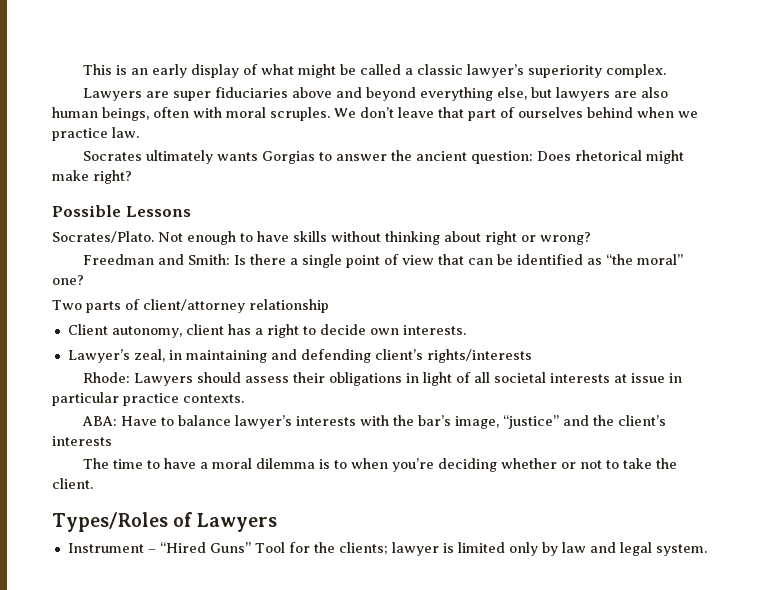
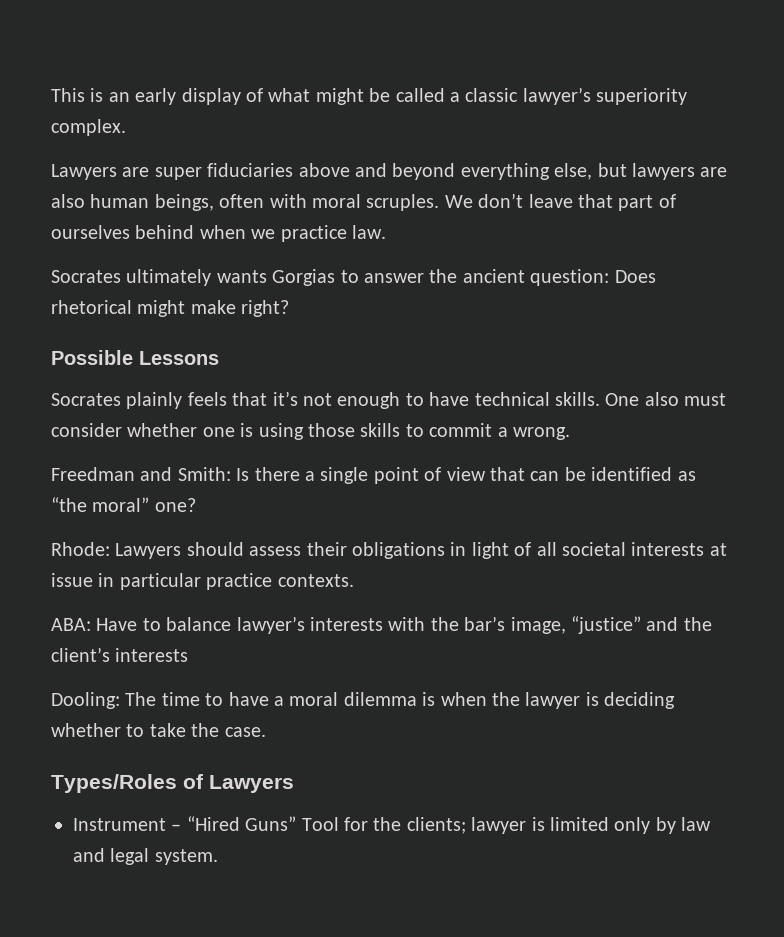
- Socrates/Plato. Not enough to have skills without thinking about right or wrong?
+ Socrates plainly feels that it’s not enough to have technical skills. One also must consider whether one is using those skills to commit a wrong.
- Two parts of client/attorney relationship
- Client autonomy, client has a right to decide own interests.
- Lawyer’s zeal, in maintaining and defending client’s rights/interests
- The time to have a moral dilemma is to when you’re deciding whether or not to take the client.
+ Dooling: The time to have a moral dilemma is when the lawyer is deciding whether to take the case.

